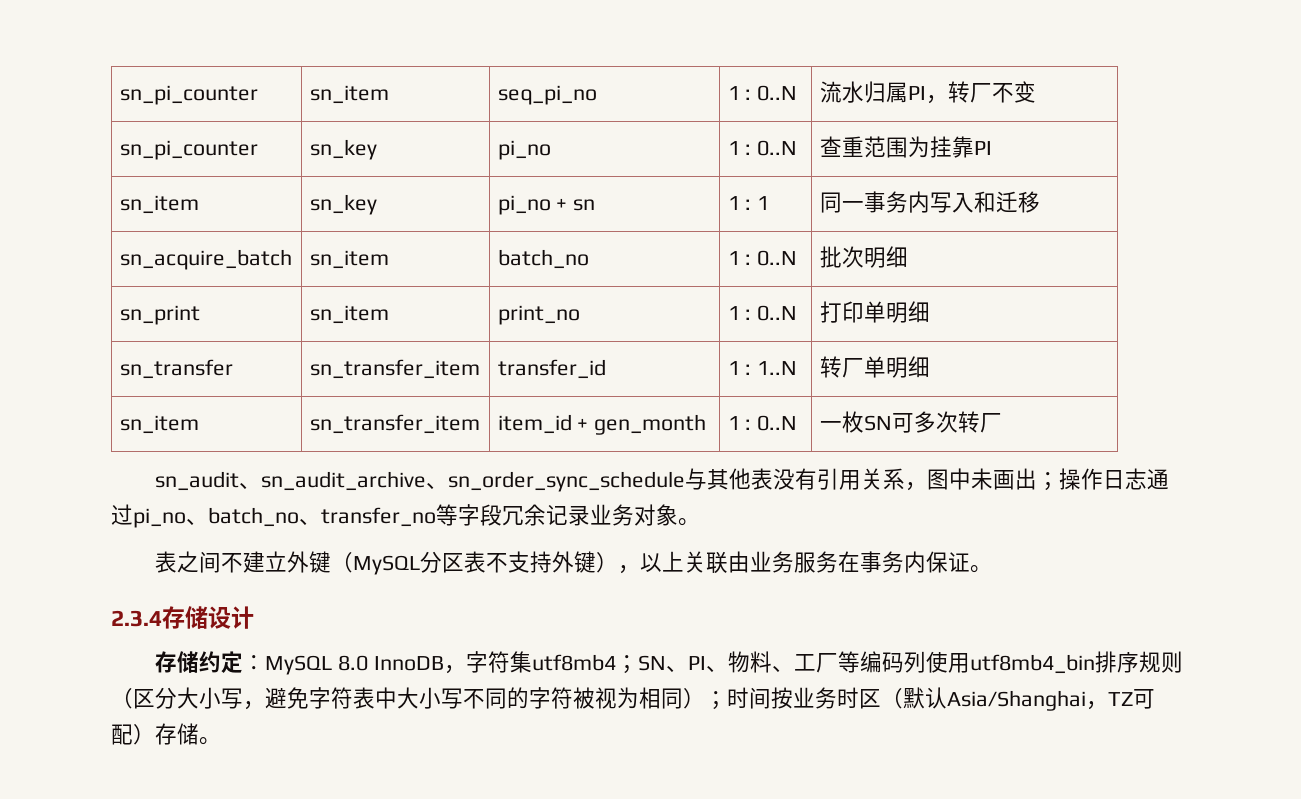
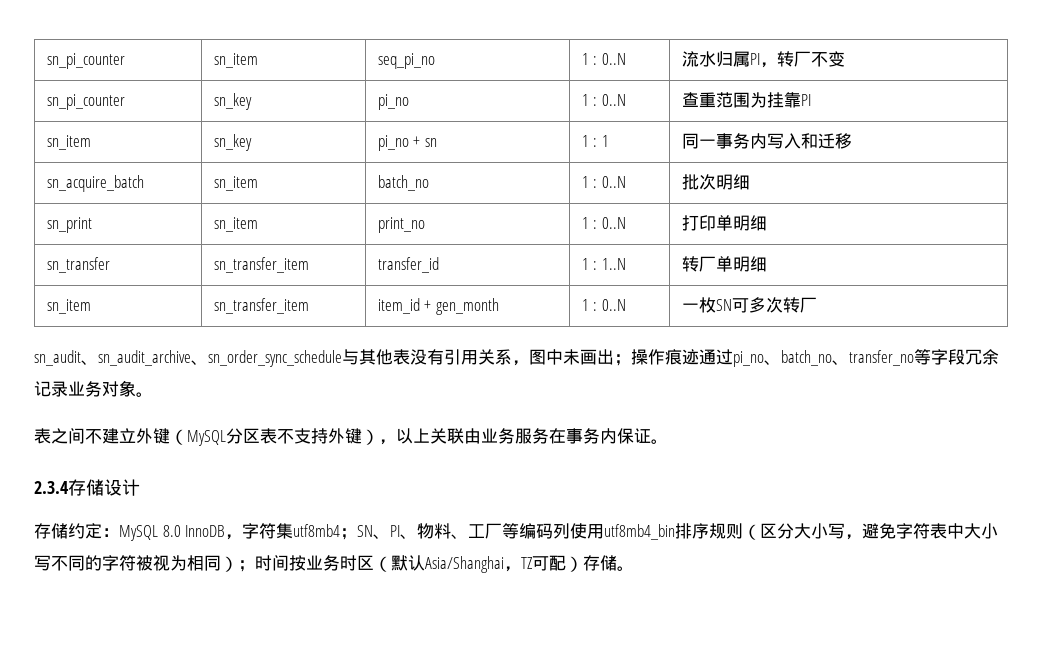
- sn_audit、sn_audit_archive、sn_order_sync_schedule与其他表没有引用关系，图中未画出；操作日志通过pi_no、batch_no、transfer_no等字段冗余记录业务对象。
+ sn_audit、sn_audit_archive、sn_order_sync_schedule与其他表没有引用关系，图中未画出；操作痕迹通过pi_no、batch_no、transfer_no等字段冗余记录业务对象。

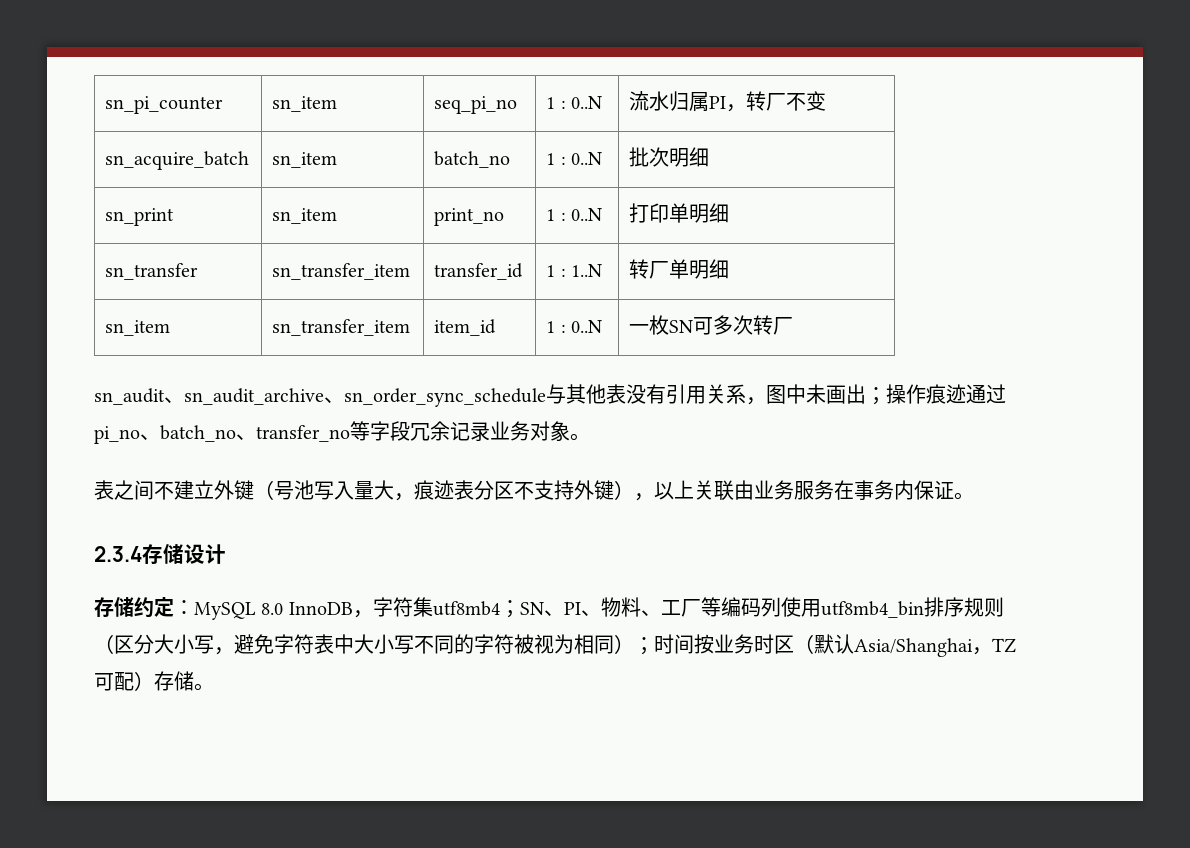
- sn_pi_counter | sn_key | pi_no | 1 : 0..N | 查重范围为挂靠PI
- sn_item | sn_key | pi_no + sn | 1 : 1 | 同一事务内写入和迁移
- sn_item | sn_transfer_item | item_id + gen_month | 1 : 0..N | 一枚SN可多次转厂
+ sn_item | sn_transfer_item | item_id | 1 : 0..N | 一枚SN可多次转厂
- 表之间不建立外键（MySQL分区表不支持外键），以上关联由业务服务在事务内保证。
+ 表之间不建立外键（号池写入量大，痕迹表分区不支持外键），以上关联由业务服务在事务内保证。

